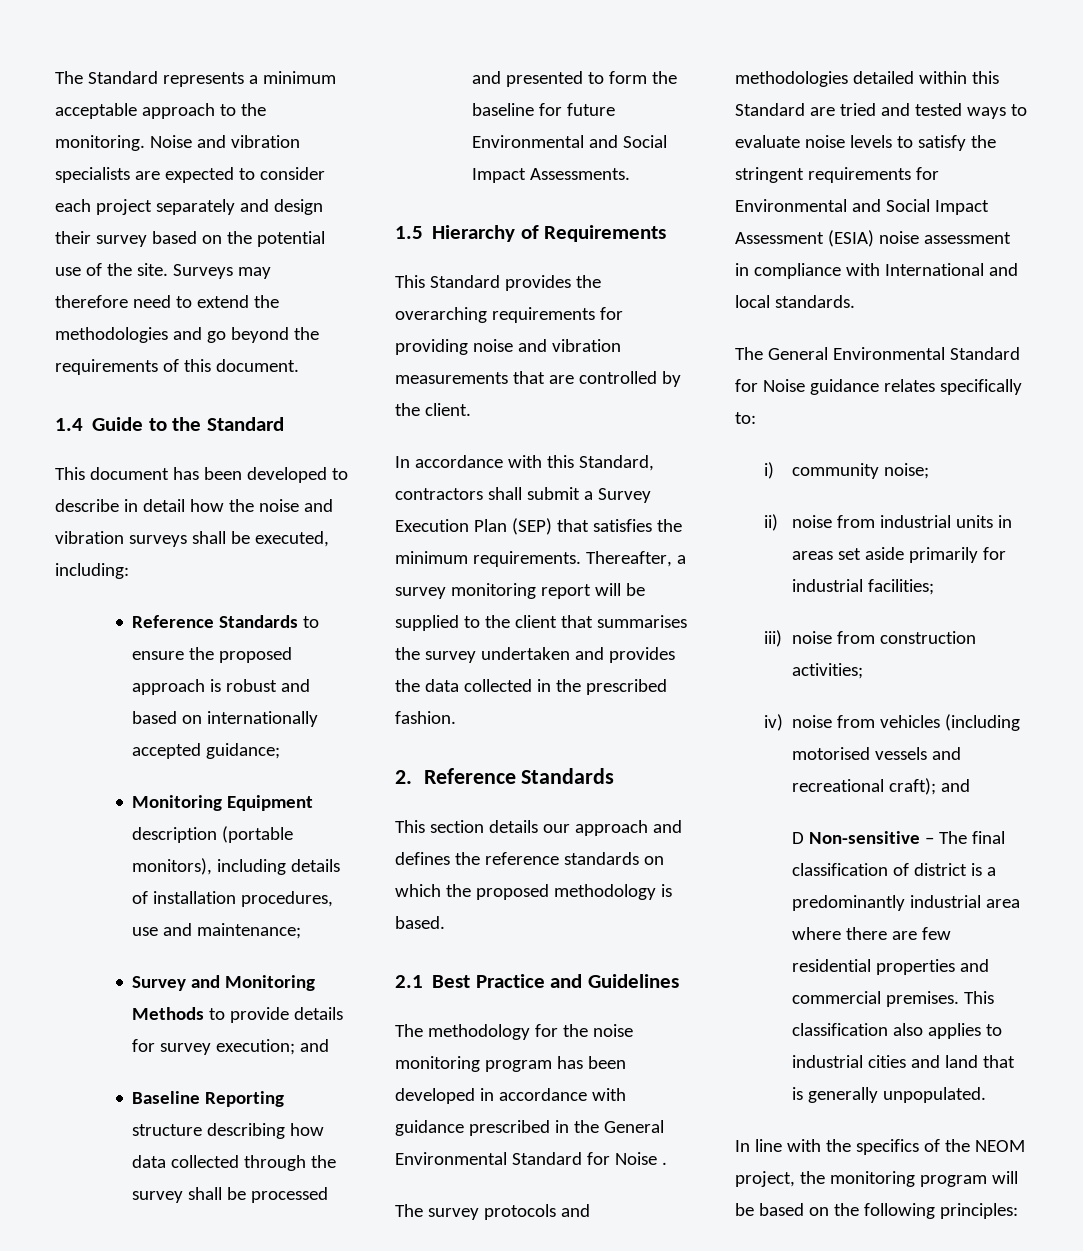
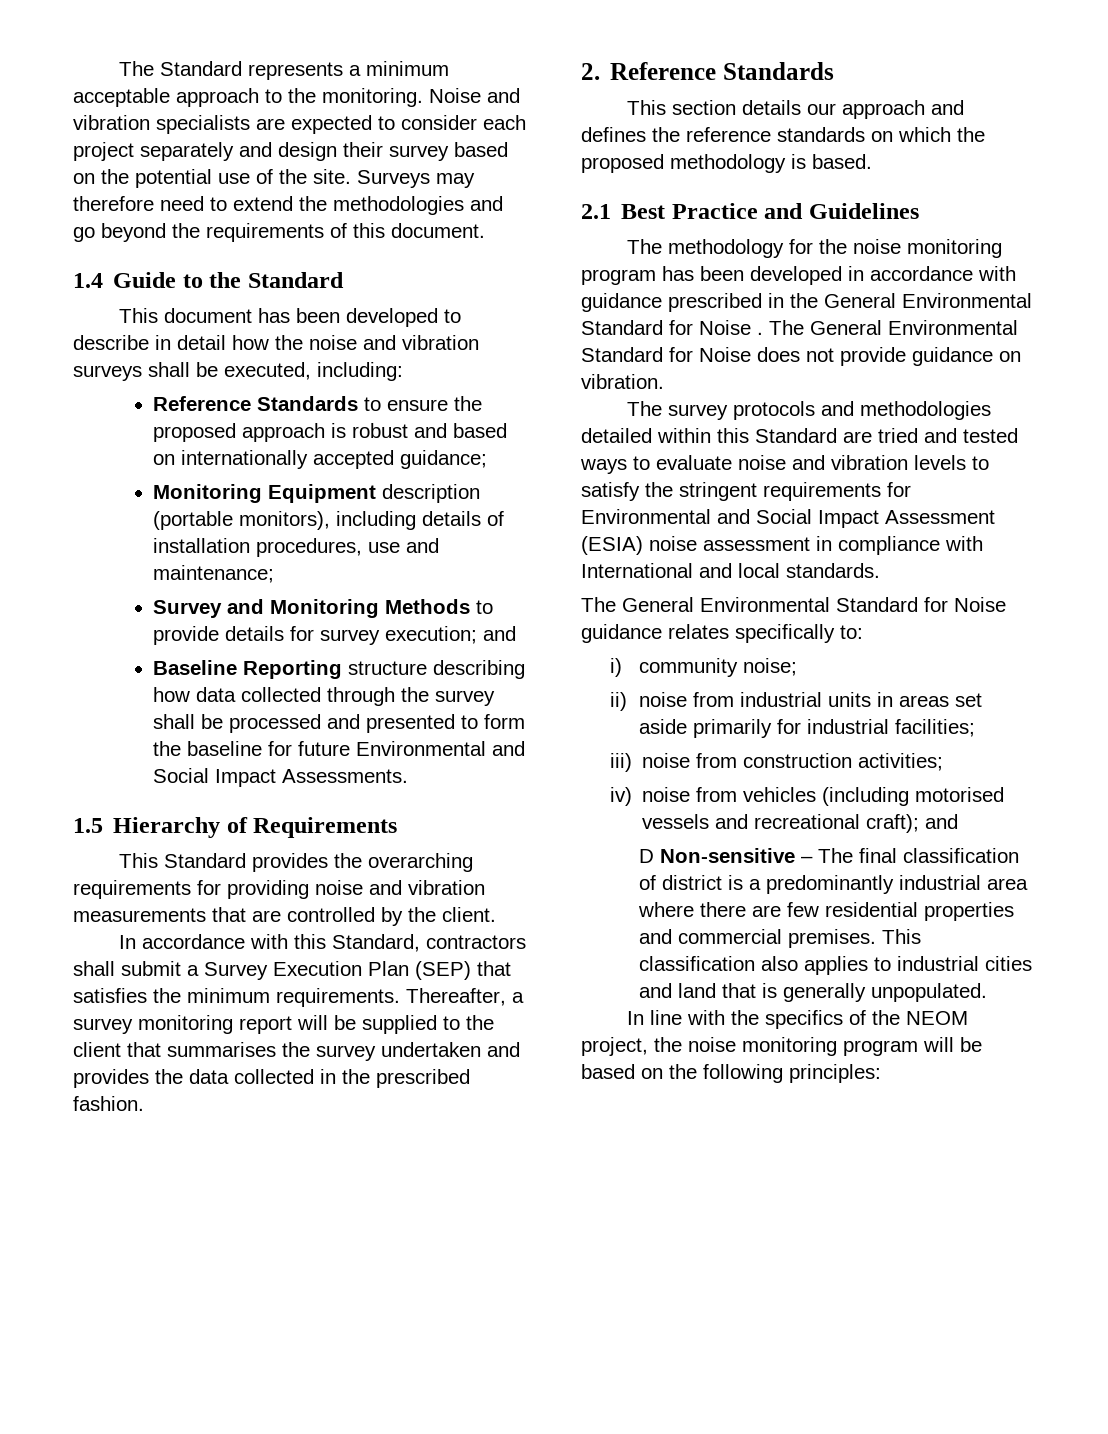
+ The General Environmental Standard for Noise does not provide guidance on vibration.
- The survey protocols and methodologies detailed within this Standard are tried and tested ways to evaluate noise levels to satisfy the stringent requirements for Environmental and Social Impact Assessment (ESIA) noise assessment in compliance with International and local standards.
+ The survey protocols and methodologies detailed within this Standard are tried and tested ways to evaluate noise and vibration levels to satisfy the stringent requirements for Environmental and Social Impact Assessment (ESIA) noise assessment in compliance with International and local standards.
- In line with the specifics of the NEOM project, the monitoring program will be based on the following principles:
+ In line with the specifics of the NEOM project, the noise monitoring program will be based on the following principles:

